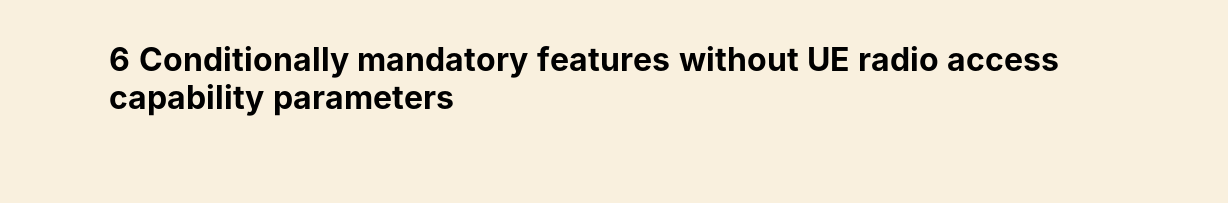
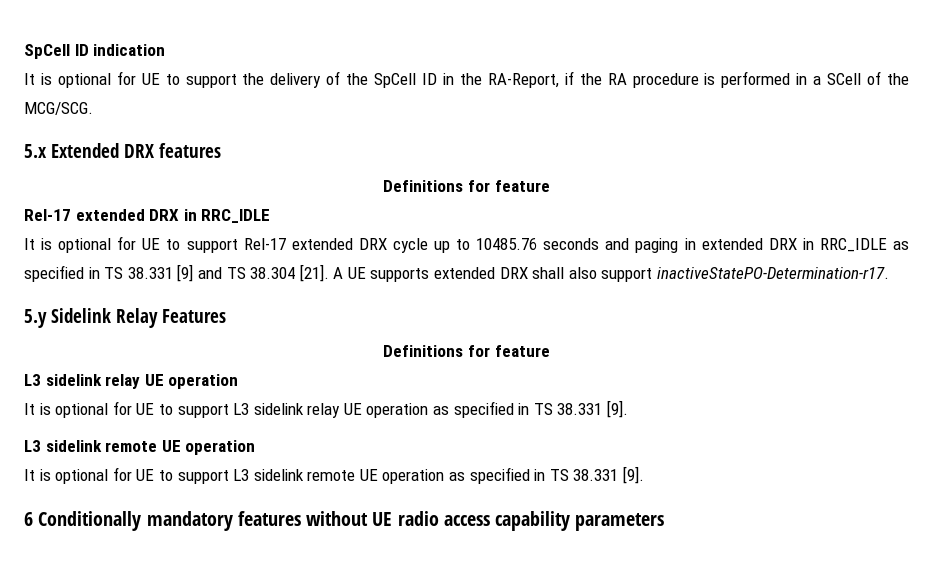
+ SpCell ID indication
+ It is optional for UE to support the delivery of the SpCell ID in the RA-Report, if the RA procedure is performed in a SCell of the MCG/SCG.
+ 5.x Extended DRX features
+ Definitions for feature
+ Rel-17 extended DRX in RRC_IDLE
+ It is optional for UE to support Rel-17 extended DRX cycle up to 10485.76 seconds and paging in extended DRX in RRC_IDLE as specified in TS 38.331 [9] and TS 38.304 [21]. A UE supports extended DRX shall also support inactiveStatePO-Determination-r17.
+ 5.y Sidelink Relay Features
+ Definitions for feature
+ L3 sidelink relay UE operation
+ It is optional for UE to support L3 sidelink relay UE operation as specified in TS 38.331 [9].
+ L3 sidelink remote UE operation
+ It is optional for UE to support L3 sidelink remote UE operation as specified in TS 38.331 [9].

